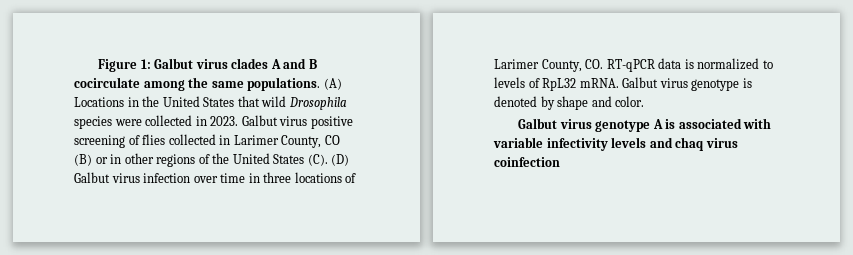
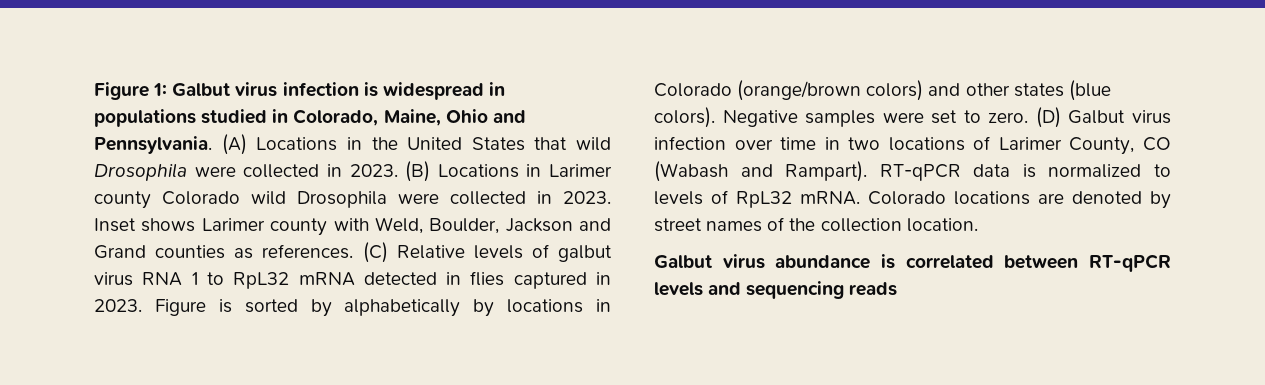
- Figure 1: Galbut virus clades A and B cocirculate among the same populations.
+ Figure 1: Galbut virus infection is widespread in populations studied in Colorado, Maine, Ohio and Pennsylvania.
- (A) Locations in the United States that wild Drosophila species were collected in 2023. Galbut virus positive screening of flies collected in Larimer County, CO (B) or in other regions of the United States (C). (D) Galbut virus infection over time in three locations of Larimer County, CO. RT-qPCR data is normalized to levels of RpL32 mRNA.
+ (A) Locations in the United States that wild Drosophila were collected in 2023. (B) Locations in Larimer county Colorado wild Drosophila were collected in 2023. Inset shows Larimer county with Weld, Boulder, Jackson and Grand counties as references. (C) Relative levels of galbut virus RNA 1 to RpL32 mRNA detected in flies captured in 2023. Figure is sorted by alphabetically by locations in Colorado (orange/brown colors) and other states (blue colors). Negative samples were set to zero. (D) Galbut virus infection over time in two locations of Larimer County, CO (Wabash and Rampart). RT-qPCR data is normalized to levels of RpL32 mRNA.
- Galbut virus genotype is denoted by shape and color.
- Galbut virus genotype A is associated with variable infectivity levels and chaq virus coinfection
+ Colorado locations are denoted by street names of the collection location.
+ Galbut virus abundance is correlated between RT-qPCR levels and sequencing reads

